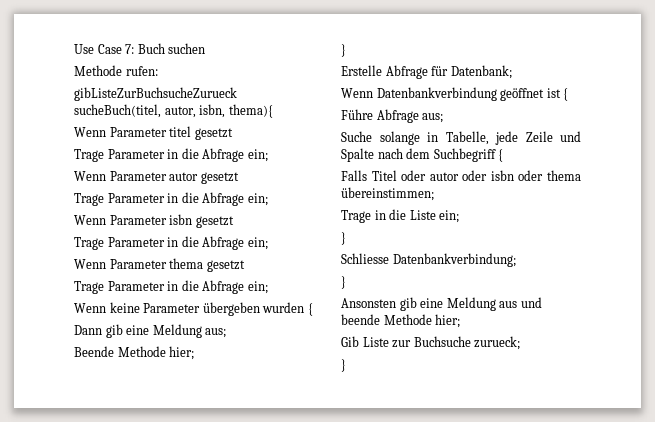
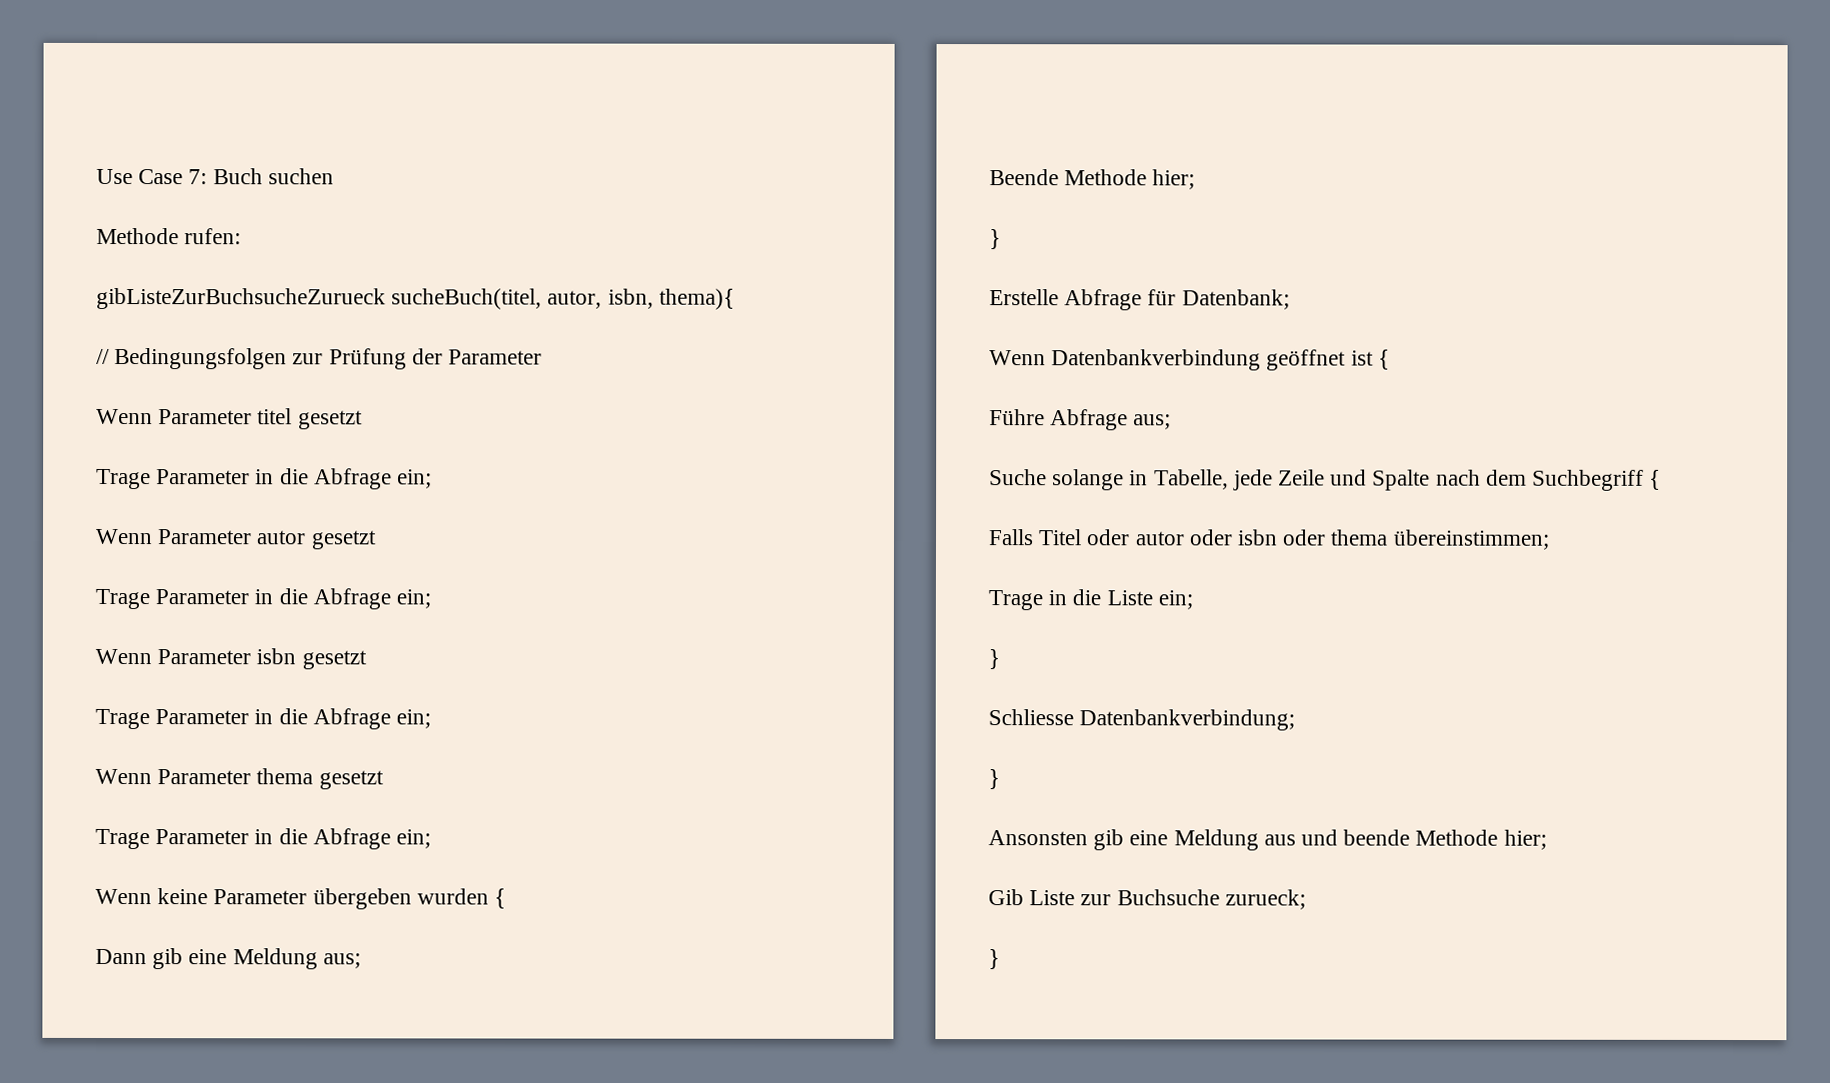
+ // Bedingungsfolgen zur Prüfung der Parameter

